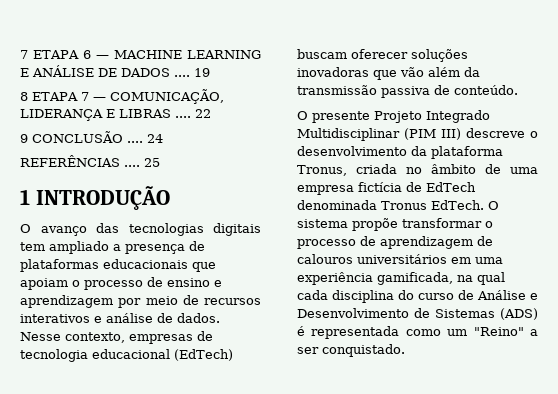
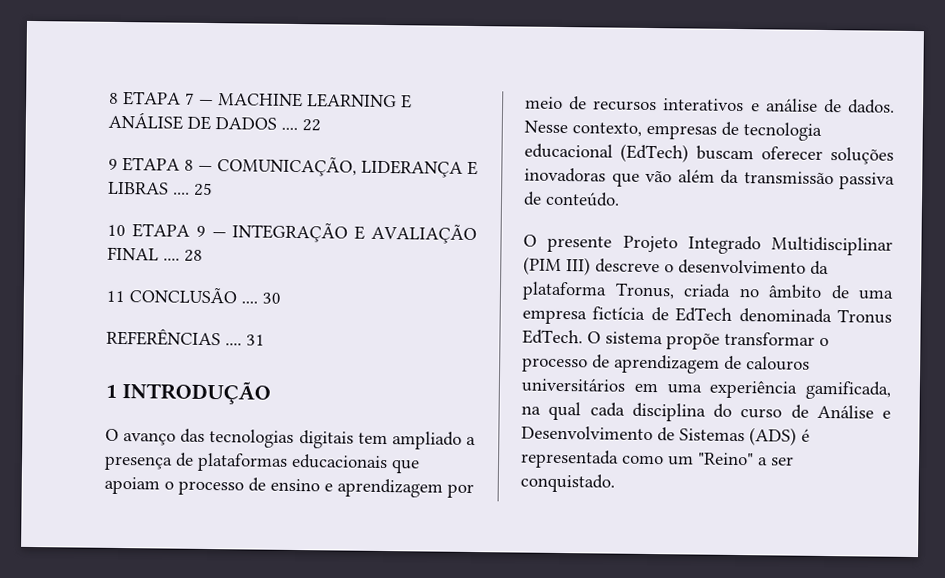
- 7 ETAPA 6 — MACHINE LEARNING E ANÁLISE DE DADOS ....
+ 8 ETAPA 7 — MACHINE LEARNING E ANÁLISE DE DADOS ....
- 19
- 8 ETAPA 7 — COMUNICAÇÃO, LIDERANÇA E LIBRAS ....
+ 22
+ 9 ETAPA 8 — COMUNICAÇÃO, LIDERANÇA E LIBRAS ....
- 22
- 9 CONCLUSÃO ....
+ 25
+ 10 ETAPA 9 — INTEGRAÇÃO E AVALIAÇÃO FINAL .... 28
+ 11 CONCLUSÃO ....
- 24
+ 30
- 25
+ 31

